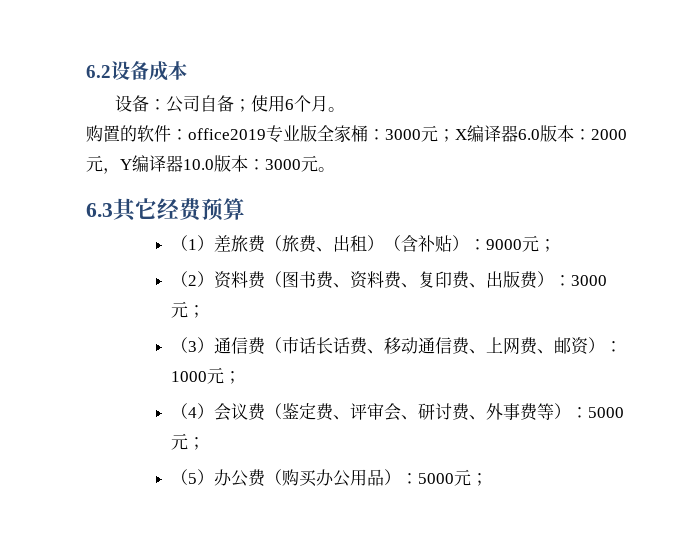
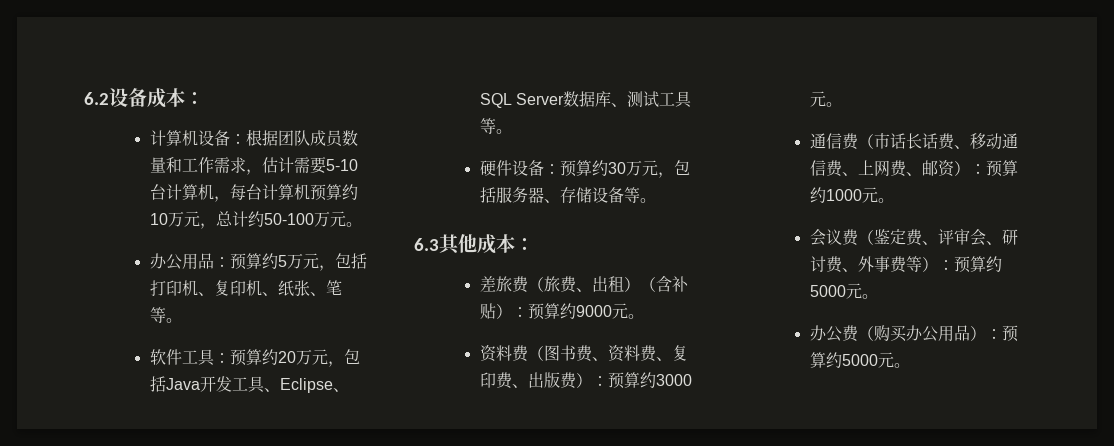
- 6.2设备成本
- 设备：公司自备；使用6个月。
- 购置的软件：office2019专业版全家桶：3000元；X编译器6.0版本：2000元，Y编译器10.0版本：3000元。
- 6.3其它经费预算
- （1）差旅费（旅费、出租）（含补贴）：9000元；
- （2）资料费（图书费、资料费、复印费、出版费）：3000元；
- （3）通信费（市话长话费、移动通信费、上网费、邮资）：1000元；
- （4）会议费（鉴定费、评审会、研讨费、外事费等）：5000元；
- （5）办公费（购买办公用品）：5000元；
+ 6.2设备成本：
+ 计算机设备：根据团队成员数量和工作需求，估计需要5-10台计算机，每台计算机预算约10万元，总计约50-100万元。
+ 办公用品：预算约5万元，包括打印机、复印机、纸张、笔等。
+ 软件工具：预算约20万元，包括Java开发工具、Eclipse、SQL Server数据库、测试工具等。
+ 硬件设备：预算约30万元，包括服务器、存储设备等。
+ 6.3其他成本：
+ 差旅费（旅费、出租）（含补贴）：预算约9000元。
+ 资料费（图书费、资料费、复印费、出版费）：预算约3000元。
+ 通信费（市话长话费、移动通信费、上网费、邮资）：预算约1000元。
+ 会议费（鉴定费、评审会、研讨费、外事费等）：预算约5000元。
+ 办公费（购买办公用品）：预算约5000元。

